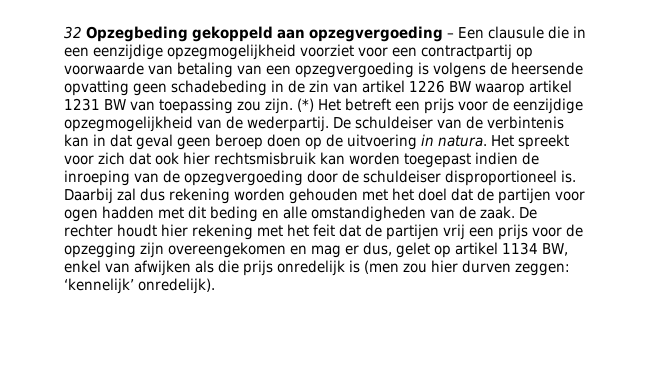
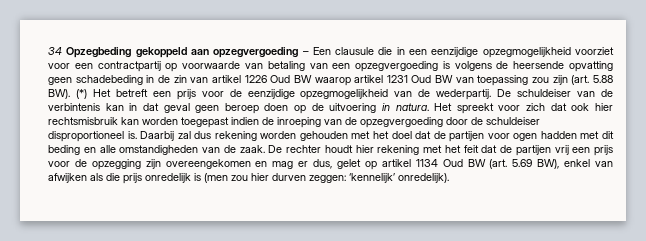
- 32 Opzegbeding gekoppeld aan opzegvergoeding – Een clausule die in een eenzijdige opzegmogelijkheid voorziet voor een contractpartij op voorwaarde van betaling van een opzegvergoeding is volgens de heersende opvatting geen schadebeding in de zin van artikel 1226 BW waarop artikel 1231 BW van toepassing zou zijn. (*) Het betreft een prijs voor de eenzijdige opzegmogelijkheid van de wederpartij.
+ 34 Opzegbeding gekoppeld aan opzegvergoeding – Een clausule die in een eenzijdige opzegmogelijkheid voorziet voor een contractpartij op voorwaarde van betaling van een opzegvergoeding is volgens de heersende opvatting geen schadebeding in de zin van artikel 1226 Oud BW waarop artikel 1231 Oud BW van toepassing zou zijn (art. 5.88 BW). (*) Het betreft een prijs voor de eenzijdige opzegmogelijkheid van de wederpartij.
- De rechter houdt hier rekening met het feit dat de partijen vrij een prijs voor de opzegging zijn overeengekomen en mag er dus, gelet op artikel 1134 BW, enkel van afwijken als die prijs onredelijk is (men zou hier durven zeggen: ‘kennelijk’ onredelijk).
+ De rechter houdt hier rekening met het feit dat de partijen vrij een prijs voor de opzegging zijn overeengekomen en mag er dus, gelet op artikel 1134 Oud BW (art. 5.69 BW), enkel van afwijken als die prijs onredelijk is (men zou hier durven zeggen: ‘kennelijk’ onredelijk).

